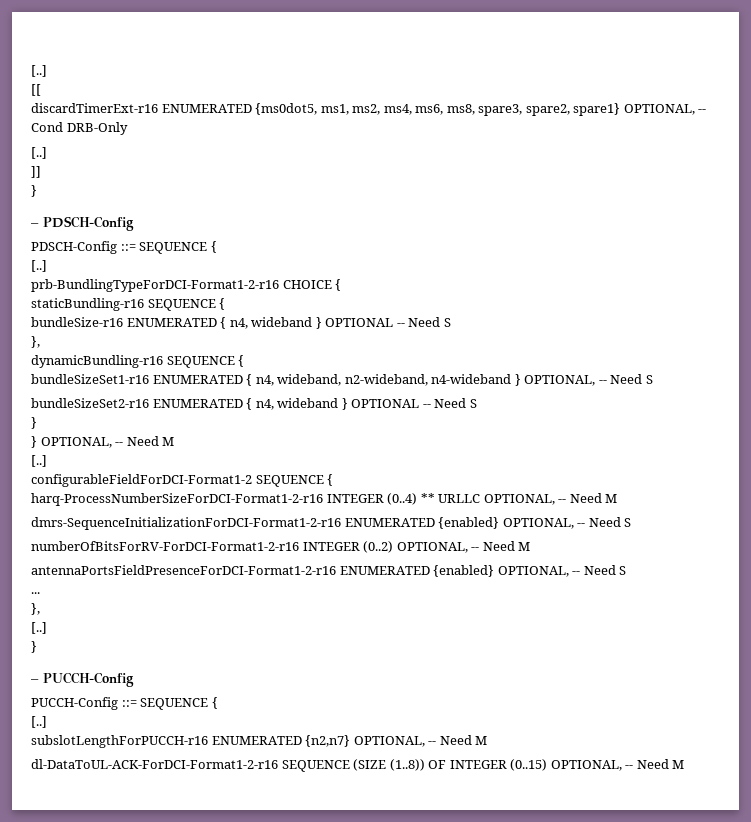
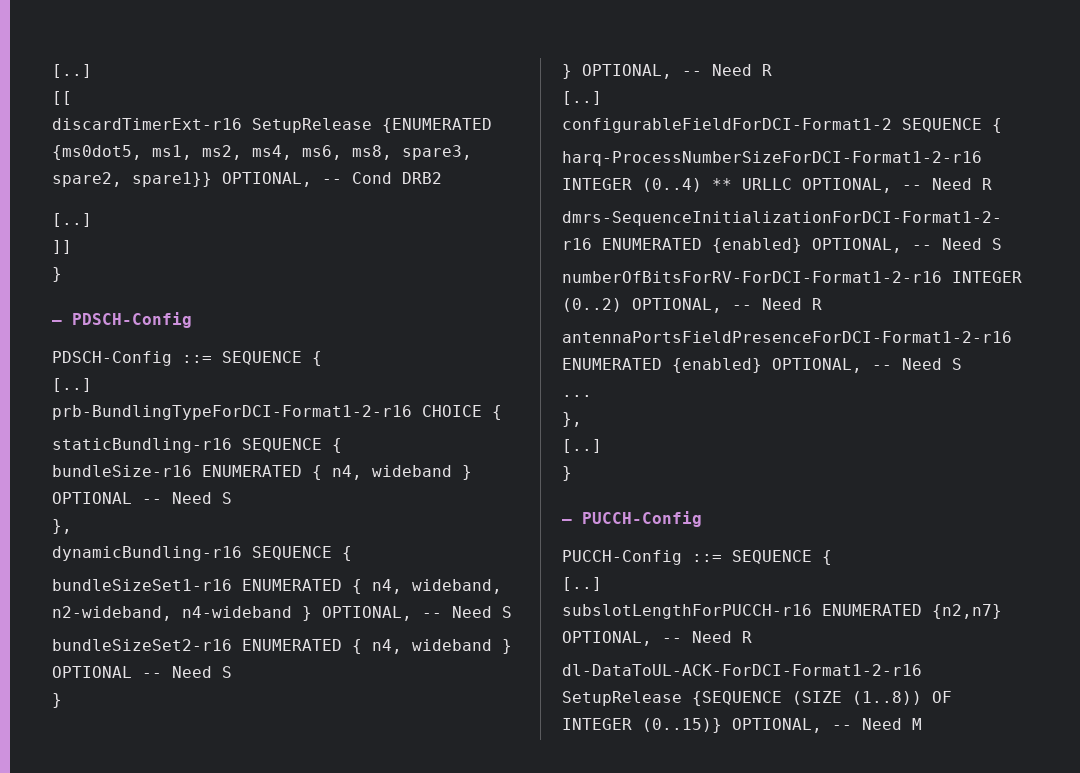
- discardTimerExt-r16 ENUMERATED {ms0dot5, ms1, ms2, ms4, ms6, ms8, spare3, spare2, spare1} OPTIONAL, -- Cond DRB-Only
+ discardTimerExt-r16 SetupRelease {ENUMERATED {ms0dot5, ms1, ms2, ms4, ms6, ms8, spare3, spare2, spare1}} OPTIONAL, -- Cond DRB2
- } OPTIONAL, -- Need M
+ } OPTIONAL, -- Need R
- harq-ProcessNumberSizeForDCI-Format1-2-r16 INTEGER (0..4) ** URLLC OPTIONAL, -- Need M
+ harq-ProcessNumberSizeForDCI-Format1-2-r16 INTEGER (0..4) ** URLLC OPTIONAL, -- Need R
- numberOfBitsForRV-ForDCI-Format1-2-r16 INTEGER (0..2) OPTIONAL, -- Need M
+ numberOfBitsForRV-ForDCI-Format1-2-r16 INTEGER (0..2) OPTIONAL, -- Need R
- subslotLengthForPUCCH-r16 ENUMERATED {n2,n7} OPTIONAL, -- Need M
+ subslotLengthForPUCCH-r16 ENUMERATED {n2,n7} OPTIONAL, -- Need R
- dl-DataToUL-ACK-ForDCI-Format1-2-r16 SEQUENCE (SIZE (1..8)) OF INTEGER (0..15) OPTIONAL, -- Need M
+ dl-DataToUL-ACK-ForDCI-Format1-2-r16 SetupRelease {SEQUENCE (SIZE (1..8)) OF INTEGER (0..15)} OPTIONAL, -- Need M

